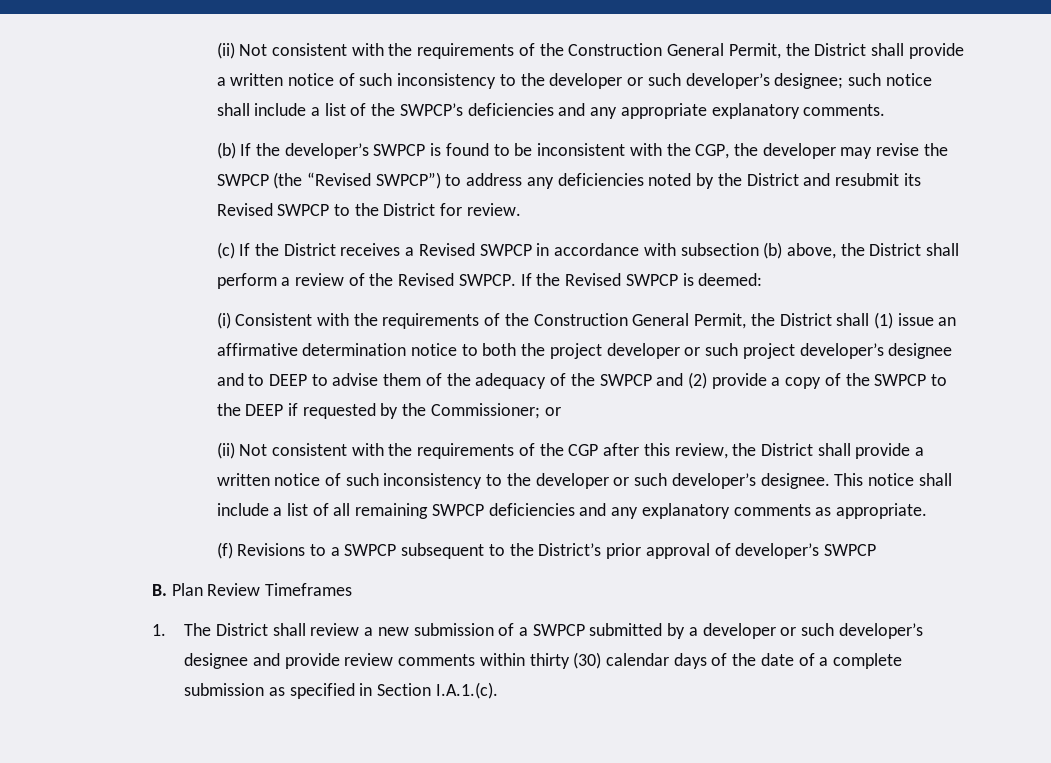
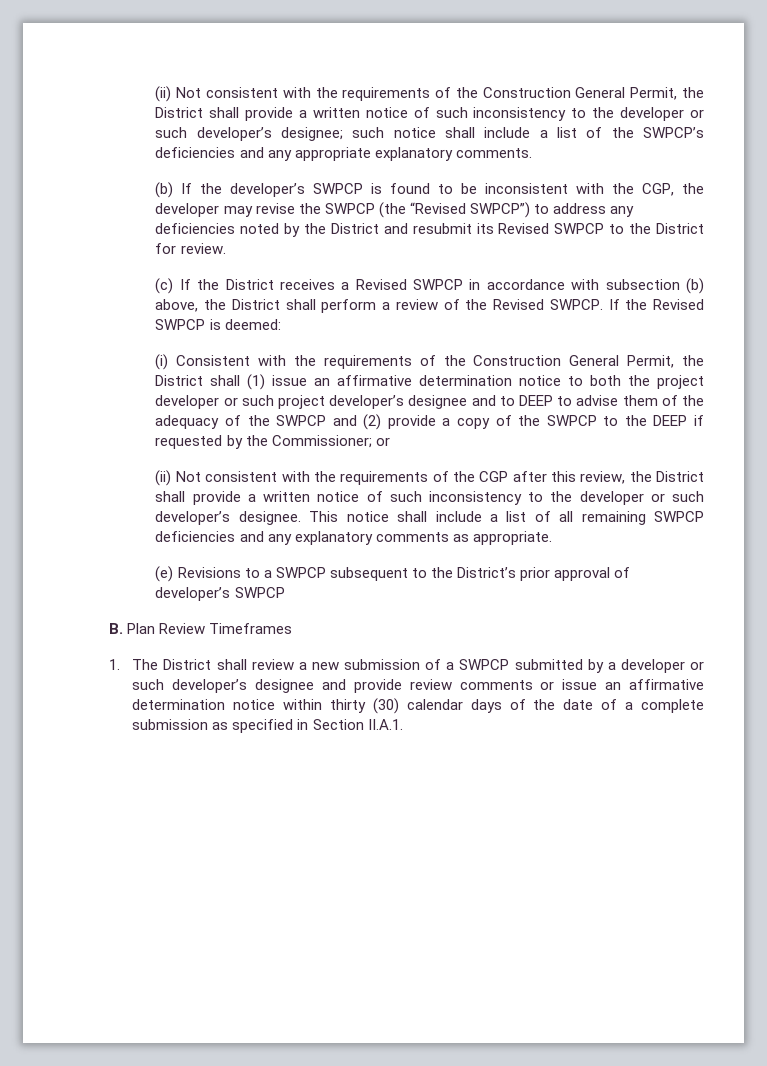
- (f) Revisions to a SWPCP subsequent to the District’s prior approval of developer’s SWPCP
+ (e) Revisions to a SWPCP subsequent to the District’s prior approval of developer’s SWPCP
- 1. The District shall review a new submission of a SWPCP submitted by a developer or such developer’s designee and provide review comments within thirty (30) calendar days of the date of a complete submission as specified in Section I.A.1.(c).
+ 1. The District shall review a new submission of a SWPCP submitted by a developer or such developer’s designee and provide review comments or issue an affirmative determination notice within thirty (30) calendar days of the date of a complete submission as specified in Section II.A.1.

